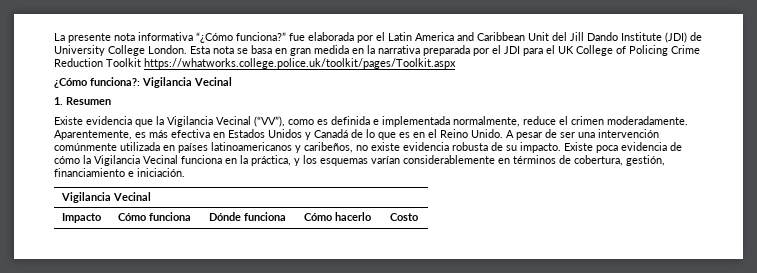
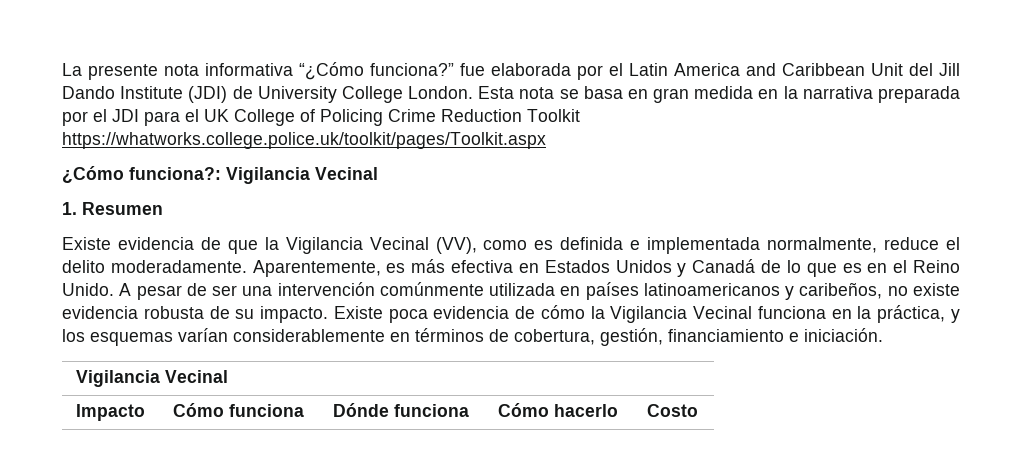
- Existe evidencia que la Vigilancia Vecinal (“VV”), como es definida e implementada normalmente, reduce el crimen moderadamente.
+ Existe evidencia de que la Vigilancia Vecinal (VV), como es definida e implementada normalmente, reduce el delito moderadamente.

